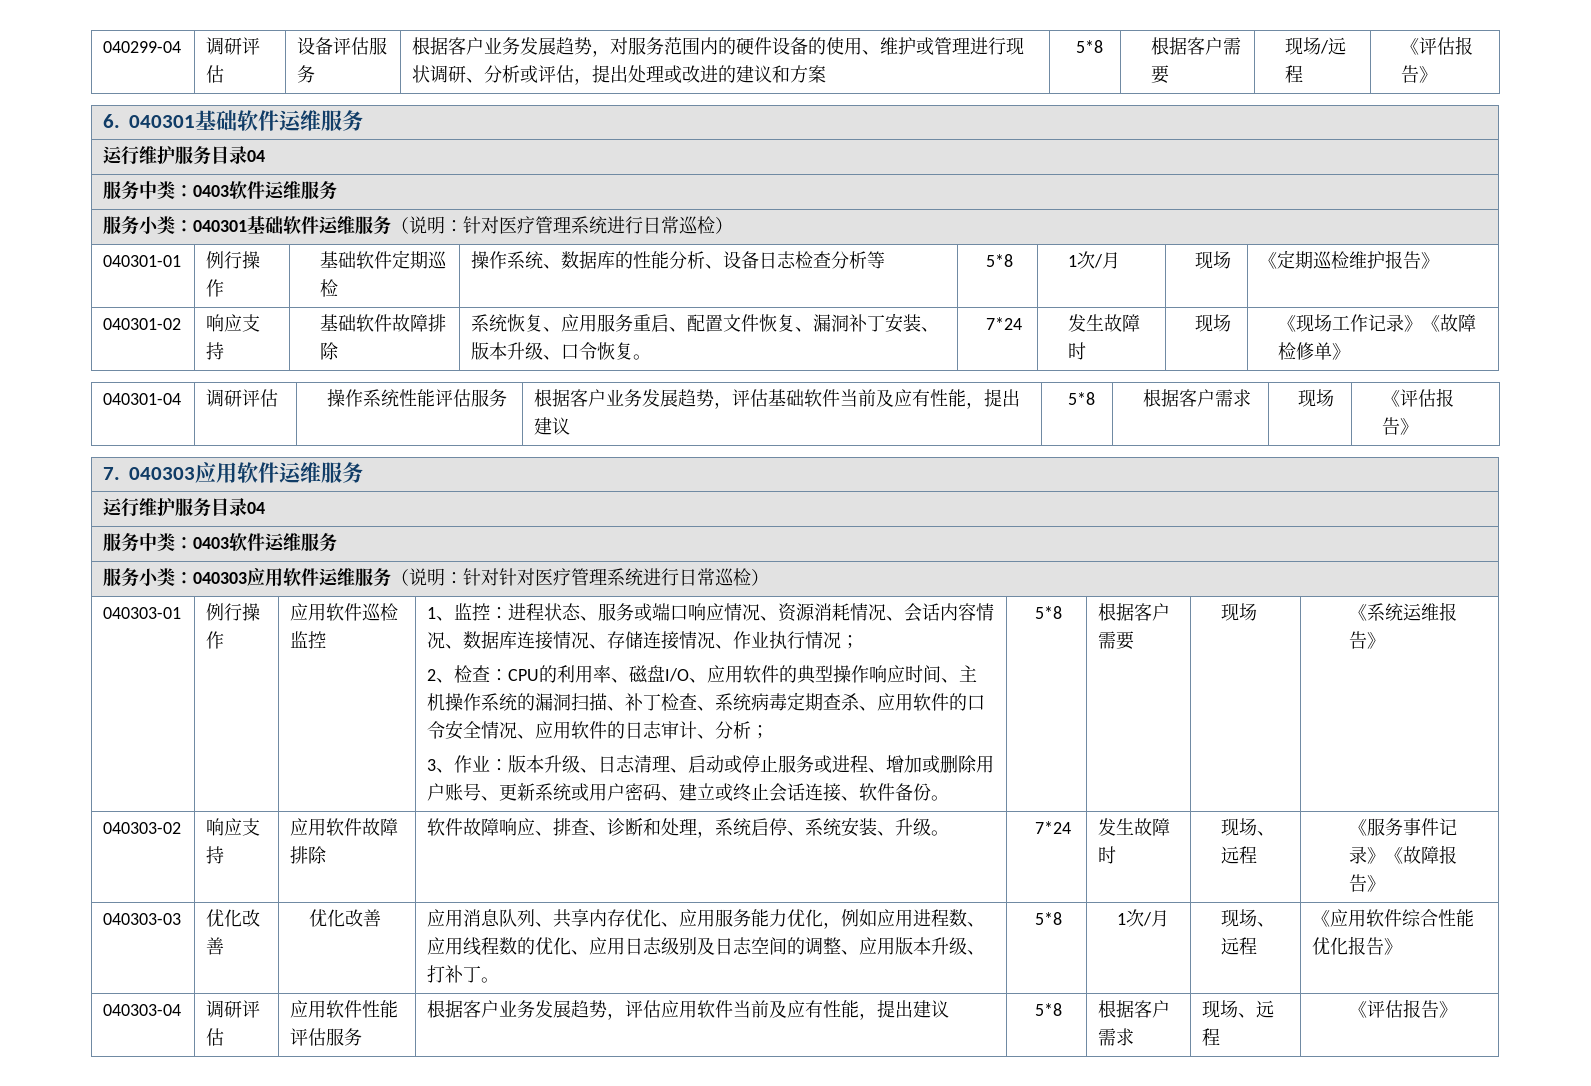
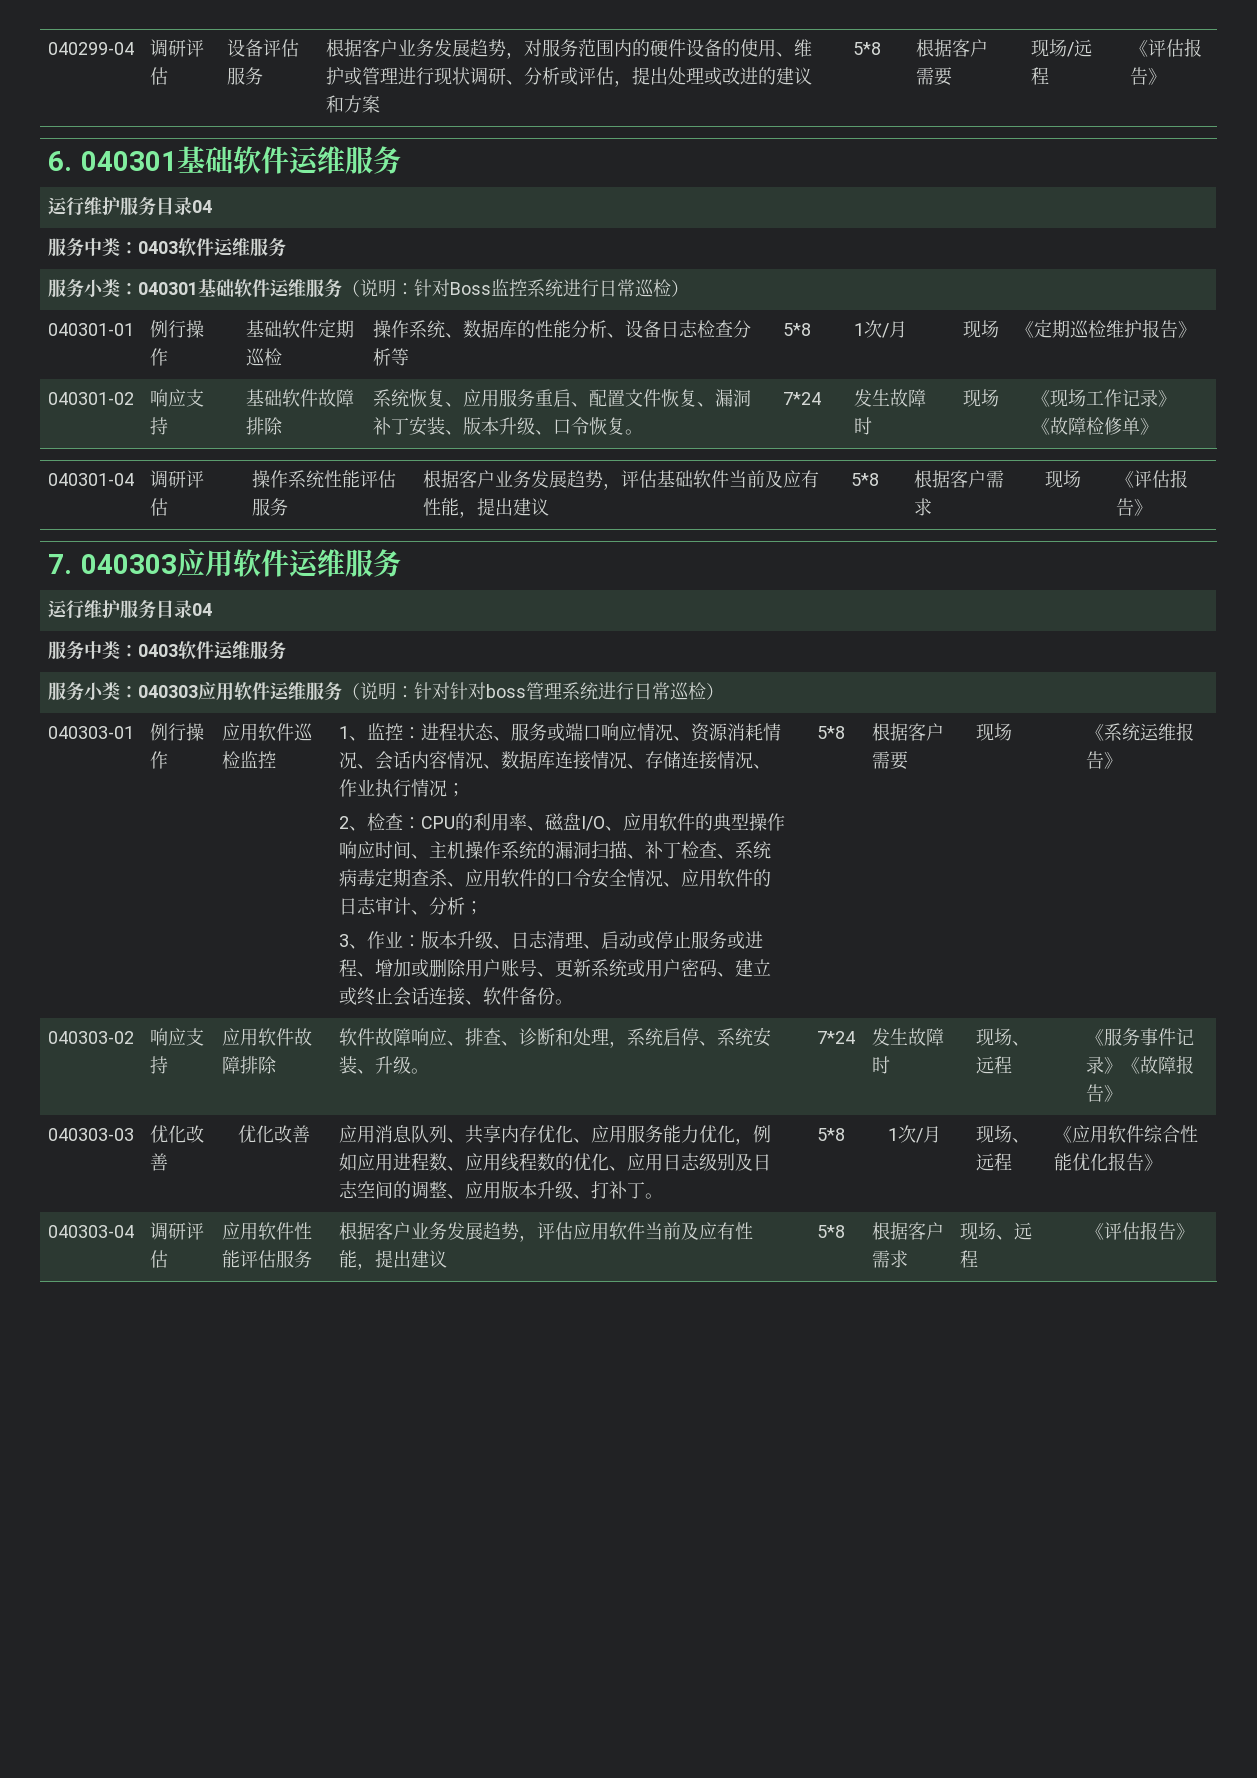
- 服务小类：040301基础软件运维服务（说明：针对医疗管理系统进行日常巡检）
+ 服务小类：040301基础软件运维服务（说明：针对Boss监控系统进行日常巡检）
- 服务小类：040303应用软件运维服务（说明：针对针对医疗管理系统进行日常巡检）
+ 服务小类：040303应用软件运维服务（说明：针对针对boss管理系统进行日常巡检）

